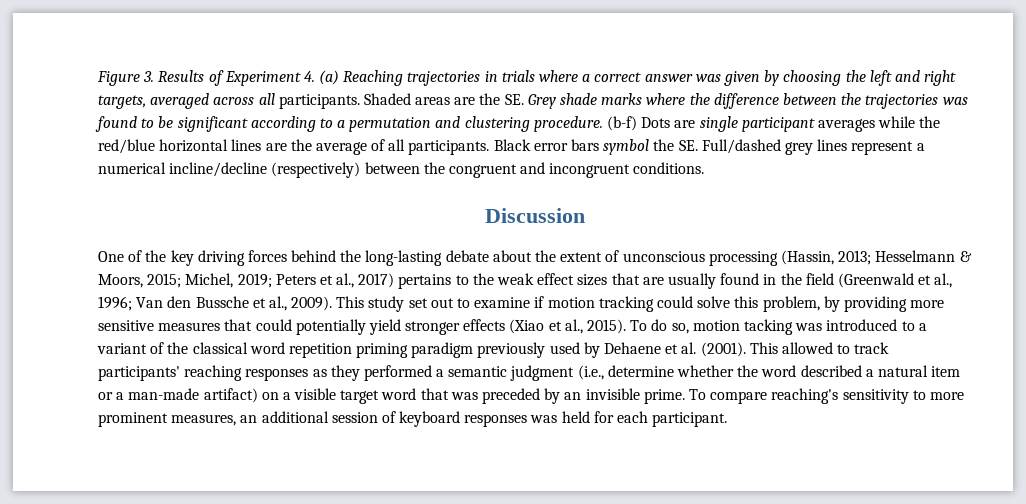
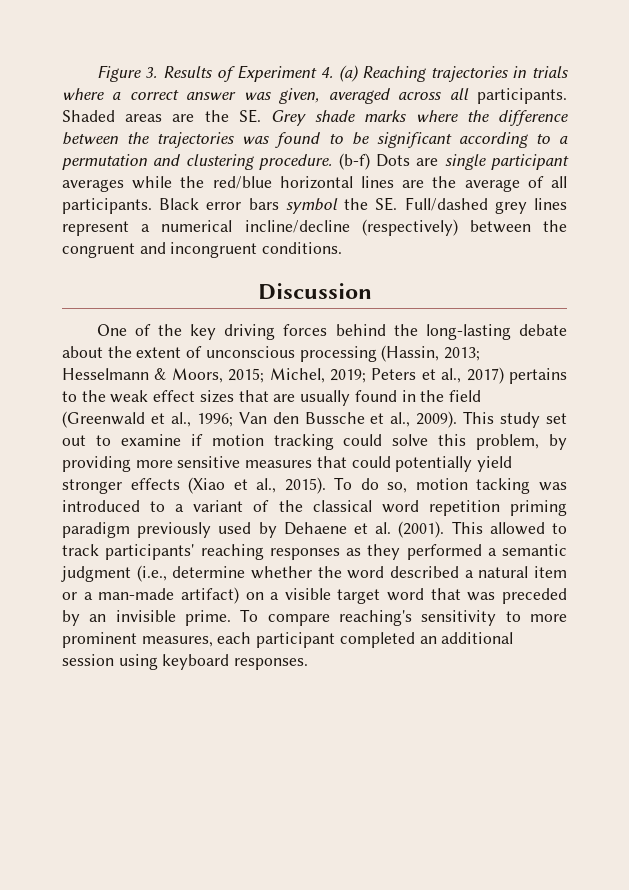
- Figure 3. Results of Experiment 4. (a) Reaching trajectories in trials where a correct answer was given by choosing the left and right targets, averaged across all participants.
+ Figure 3. Results of Experiment 4. (a) Reaching trajectories in trials where a correct answer was given, averaged across all participants.
- To compare reaching's sensitivity to more prominent measures, an additional session of keyboard responses was held for each participant.
+ To compare reaching's sensitivity to more prominent measures, each participant completed an additional session using keyboard responses.

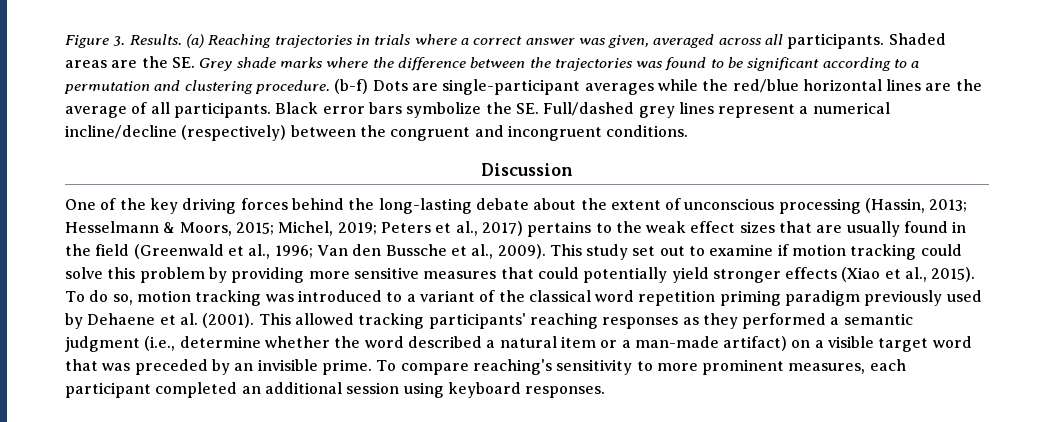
- Figure 3. Results of Experiment 4. (a) Reaching trajectories in trials where a correct answer was given, averaged across all participants.
+ Figure 3. Results. (a) Reaching trajectories in trials where a correct answer was given, averaged across all participants.
- (b-f) Dots are single participant averages while the red/blue horizontal lines are the average of all participants.
+ (b-f) Dots are single-participant averages while the red/blue horizontal lines are the average of all participants.
- Black error bars symbol the SE. Full/dashed grey lines represent a numerical incline/decline (respectively) between the congruent and incongruent conditions.
+ Black error bars symbolize the SE. Full/dashed grey lines represent a numerical incline/decline (respectively) between the congruent and incongruent conditions.
- This study set out to examine if motion tracking could solve this problem, by providing more sensitive measures that could potentially yield stronger effects (Xiao et al., 2015).
+ This study set out to examine if motion tracking could solve this problem by providing more sensitive measures that could potentially yield stronger effects (Xiao et al., 2015).
- To do so, motion tacking was introduced to a variant of the classical word repetition priming paradigm previously used by Dehaene et al. (2001).
+ To do so, motion tracking was introduced to a variant of the classical word repetition priming paradigm previously used by Dehaene et al. (2001).
- This allowed to track participants' reaching responses as they performed a semantic judgment (i.e., determine whether the word described a natural item or a man-made artifact) on a visible target word that was preceded by an invisible prime.
+ This allowed tracking participants' reaching responses as they performed a semantic judgment (i.e., determine whether the word described a natural item or a man-made artifact) on a visible target word that was preceded by an invisible prime.

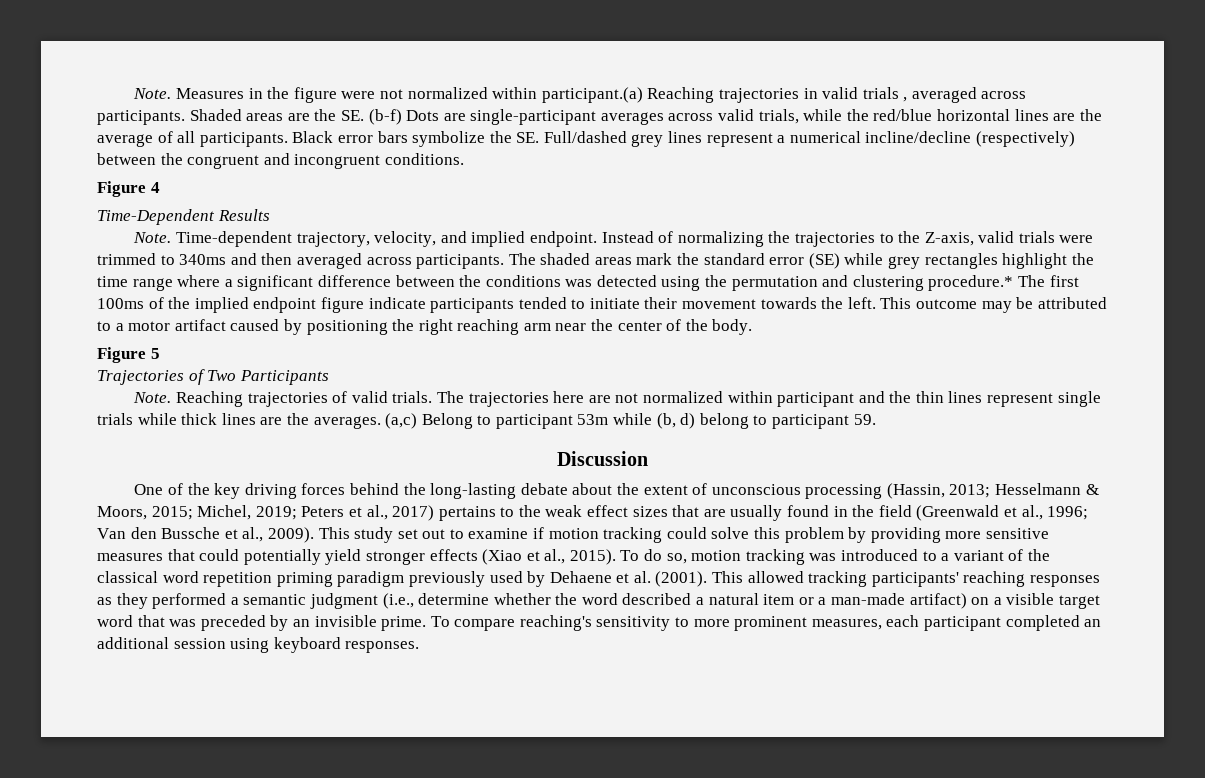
- Figure 3. Results. (a) Reaching trajectories in trials where a correct answer was given, averaged across all participants.
+ Note. Measures in the figure were not normalized within participant.(a) Reaching trajectories in valid trials , averaged across participants.
- Shaded areas are the SE. Grey shade marks where the difference between the trajectories was found to be significant according to a permutation and clustering procedure. (b-f) Dots are single-participant averages while the red/blue horizontal lines are the average of all participants.
+ Shaded areas are the SE. (b-f) Dots are single-participant averages across valid trials, while the red/blue horizontal lines are the average of all participants.
+ Figure 4
+ Time-Dependent Results
+ Note. Time-dependent trajectory, velocity, and implied endpoint. Instead of normalizing the trajectories to the Z-axis, valid trials were trimmed to 340ms and then averaged across participants. The shaded areas mark the standard error (SE) while grey rectangles highlight the time range where a significant difference between the conditions was detected using the permutation and clustering procedure.* The first 100ms of the implied endpoint figure indicate participants tended to initiate their movement towards the left. This outcome may be attributed to a motor artifact caused by positioning the right reaching arm near the center of the body.
+ Figure 5
+ Trajectories of Two Participants
+ Note. Reaching trajectories of valid trials. The trajectories here are not normalized within participant and the thin lines represent single trials while thick lines are the averages. (a,c) Belong to participant 53m while (b, d) belong to participant 59.

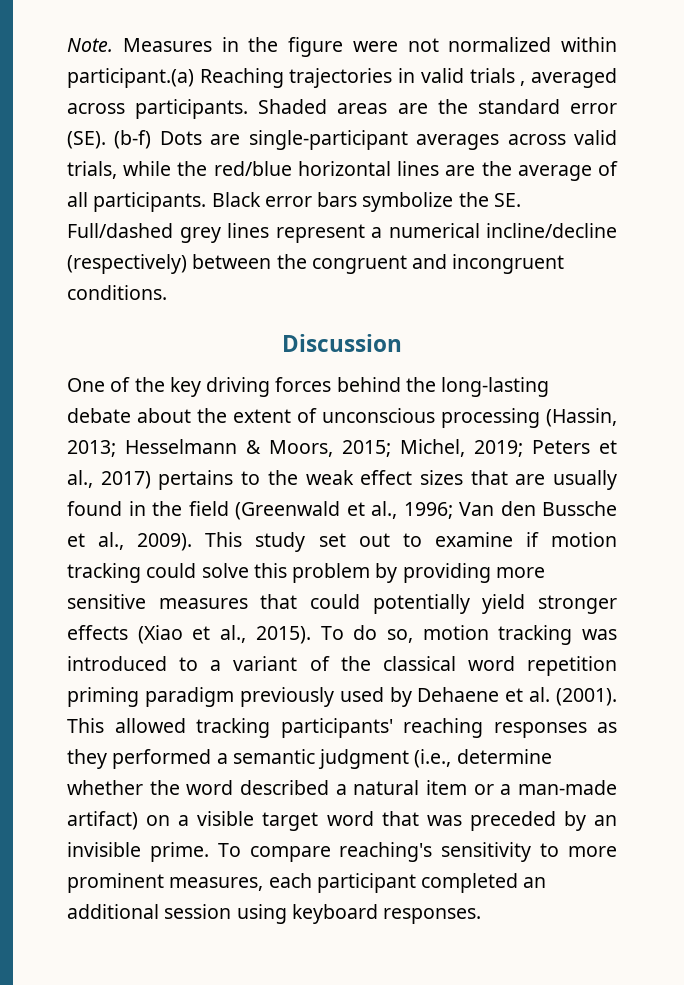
- Shaded areas are the SE. (b-f) Dots are single-participant averages across valid trials, while the red/blue horizontal lines are the average of all participants.
+ Shaded areas are the standard error (SE). (b-f) Dots are single-participant averages across valid trials, while the red/blue horizontal lines are the average of all participants.
- Figure 4
- Time-Dependent Results
- Note. Time-dependent trajectory, velocity, and implied endpoint. Instead of normalizing the trajectories to the Z-axis, valid trials were trimmed to 340ms and then averaged across participants. The shaded areas mark the standard error (SE) while grey rectangles highlight the time range where a significant difference between the conditions was detected using the permutation and clustering procedure.* The first 100ms of the implied endpoint figure indicate participants tended to initiate their movement towards the left. This outcome may be attributed to a motor artifact caused by positioning the right reaching arm near the center of the body.
- Figure 5
- Trajectories of Two Participants
- Note. Reaching trajectories of valid trials. The trajectories here are not normalized within participant and the thin lines represent single trials while thick lines are the averages. (a,c) Belong to participant 53m while (b, d) belong to participant 59.

